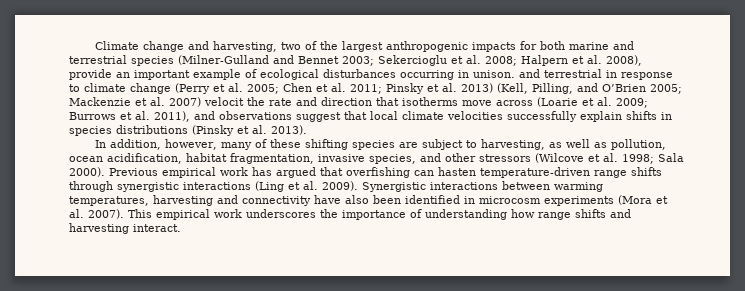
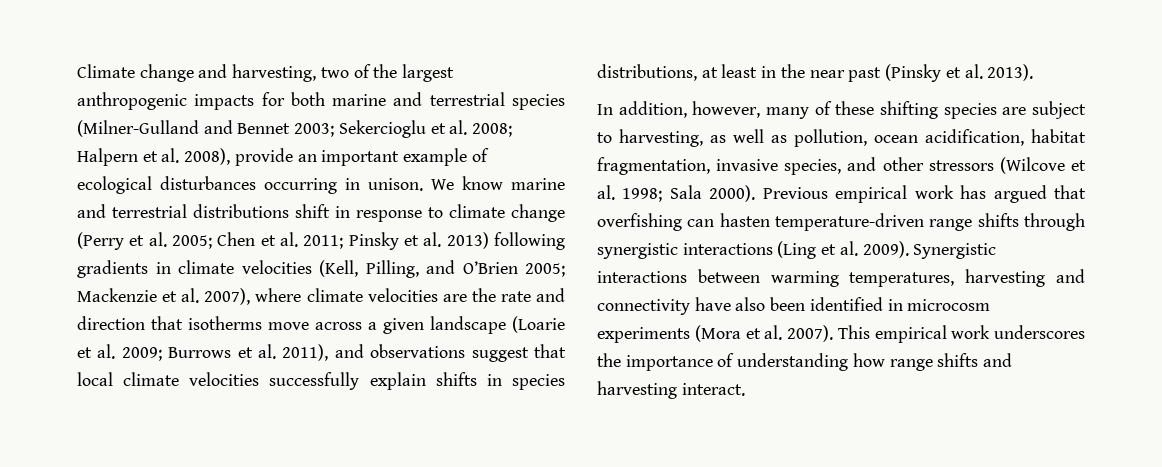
- Halpern et al. 2008), provide an important example of ecological disturbances occurring in unison. and terrestrial in response to climate change (Perry et al. 2005;
+ Halpern et al. 2008), provide an important example of ecological disturbances occurring in unison. We know marine and terrestrial distributions shift in response to climate change (Perry et al. 2005;
- Pinsky et al. 2013) (Kell, Pilling, and O’Brien 2005;
+ Pinsky et al. 2013) following gradients in climate velocities (Kell, Pilling, and O’Brien 2005;
- Mackenzie et al. 2007) velocit the rate and direction that isotherms move across (Loarie et al. 2009;
+ Mackenzie et al. 2007), where climate velocities are the rate and direction that isotherms move across a given landscape (Loarie et al. 2009;
- Burrows et al. 2011), and observations suggest that local climate velocities successfully explain shifts in species distributions (Pinsky et al. 2013).
+ Burrows et al. 2011), and observations suggest that local climate velocities successfully explain shifts in species distributions, at least in the near past (Pinsky et al. 2013).

